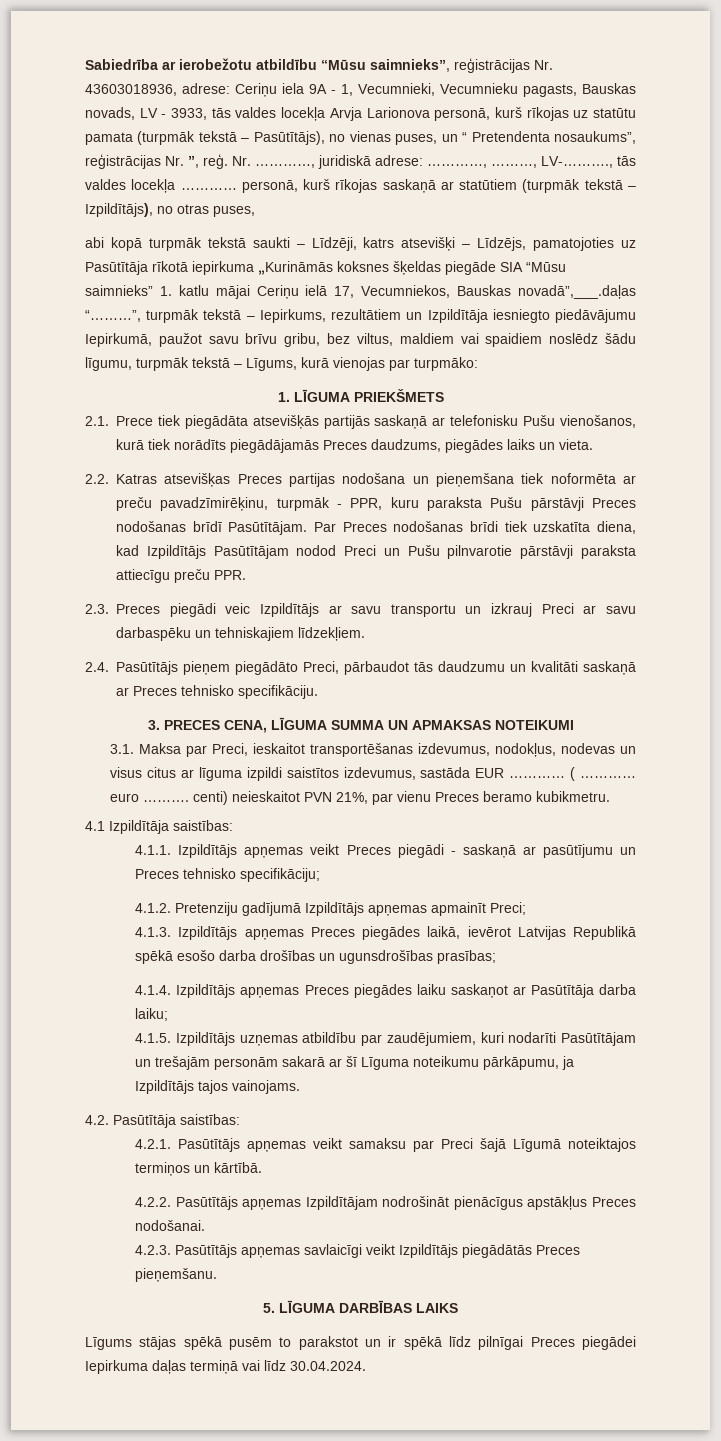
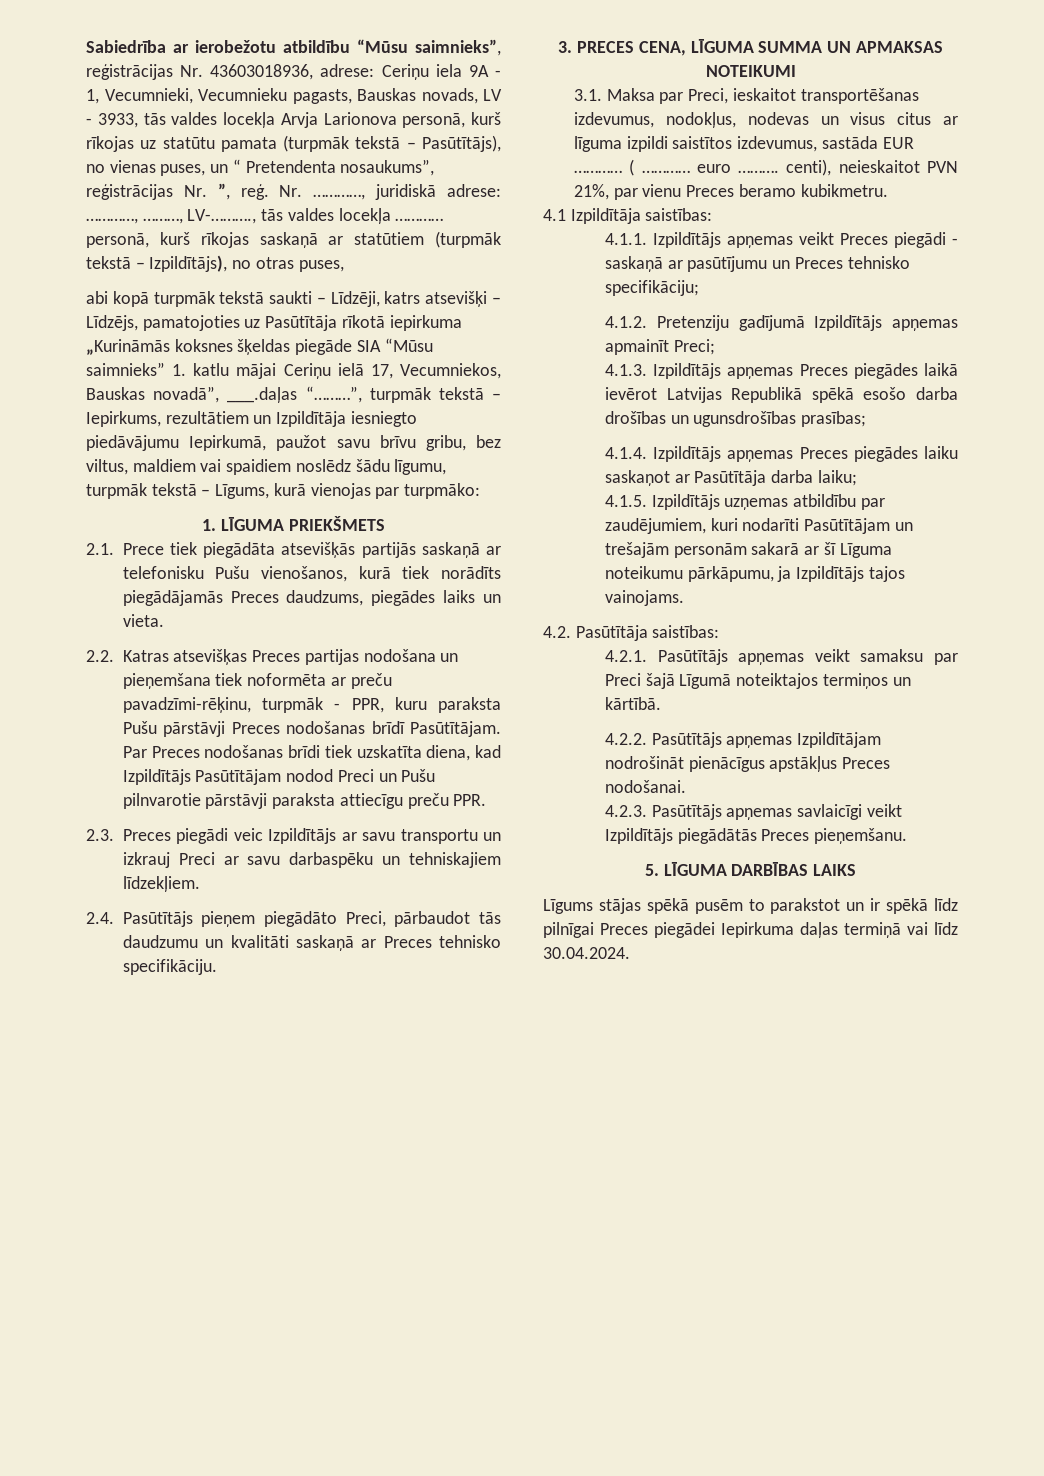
- abi kopā turpmāk tekstā saukti – Līdzēji, katrs atsevišķi – Līdzējs, pamatojoties uz Pasūtītāja rīkotā iepirkuma „Kurināmās koksnes šķeldas piegāde SIA “Mūsu saimnieks” 1. katlu mājai Ceriņu ielā 17, Vecumniekos, Bauskas novadā”,___.daļas “………”, turpmāk tekstā – Iepirkums, rezultātiem un Izpildītāja iesniegto piedāvājumu Iepirkumā, paužot savu brīvu gribu, bez viltus, maldiem vai spaidiem noslēdz šādu līgumu, turpmāk tekstā – Līgums, kurā vienojas par turpmāko:
+ abi kopā turpmāk tekstā saukti – Līdzēji, katrs atsevišķi – Līdzējs, pamatojoties uz Pasūtītāja rīkotā iepirkuma „Kurināmās koksnes šķeldas piegāde SIA “Mūsu saimnieks” 1. katlu mājai Ceriņu ielā 17, Vecumniekos, Bauskas novadā”, ___.daļas “………”, turpmāk tekstā – Iepirkums, rezultātiem un Izpildītāja iesniegto piedāvājumu Iepirkumā, paužot savu brīvu gribu, bez viltus, maldiem vai spaidiem noslēdz šādu līgumu, turpmāk tekstā – Līgums, kurā vienojas par turpmāko:
- 2.2. Katras atsevišķas Preces partijas nodošana un pieņemšana tiek noformēta ar preču pavadzīmirēķinu, turpmāk - PPR, kuru paraksta Pušu pārstāvji Preces nodošanas brīdī Pasūtītājam.
+ 2.2. Katras atsevišķas Preces partijas nodošana un pieņemšana tiek noformēta ar preču pavadzīmi-rēķinu, turpmāk - PPR, kuru paraksta Pušu pārstāvji Preces nodošanas brīdī Pasūtītājam.
- ( ………… euro ………. centi) neieskaitot PVN 21%, par vienu Preces beramo kubikmetru.
+ ( ………… euro ………. centi), neieskaitot PVN 21%, par vienu Preces beramo kubikmetru.
- 4.1.3. Izpildītājs apņemas Preces piegādes laikā, ievērot Latvijas Republikā spēkā esošo darba drošības un ugunsdrošības prasības;
+ 4.1.3. Izpildītājs apņemas Preces piegādes laikā ievērot Latvijas Republikā spēkā esošo darba drošības un ugunsdrošības prasības;

